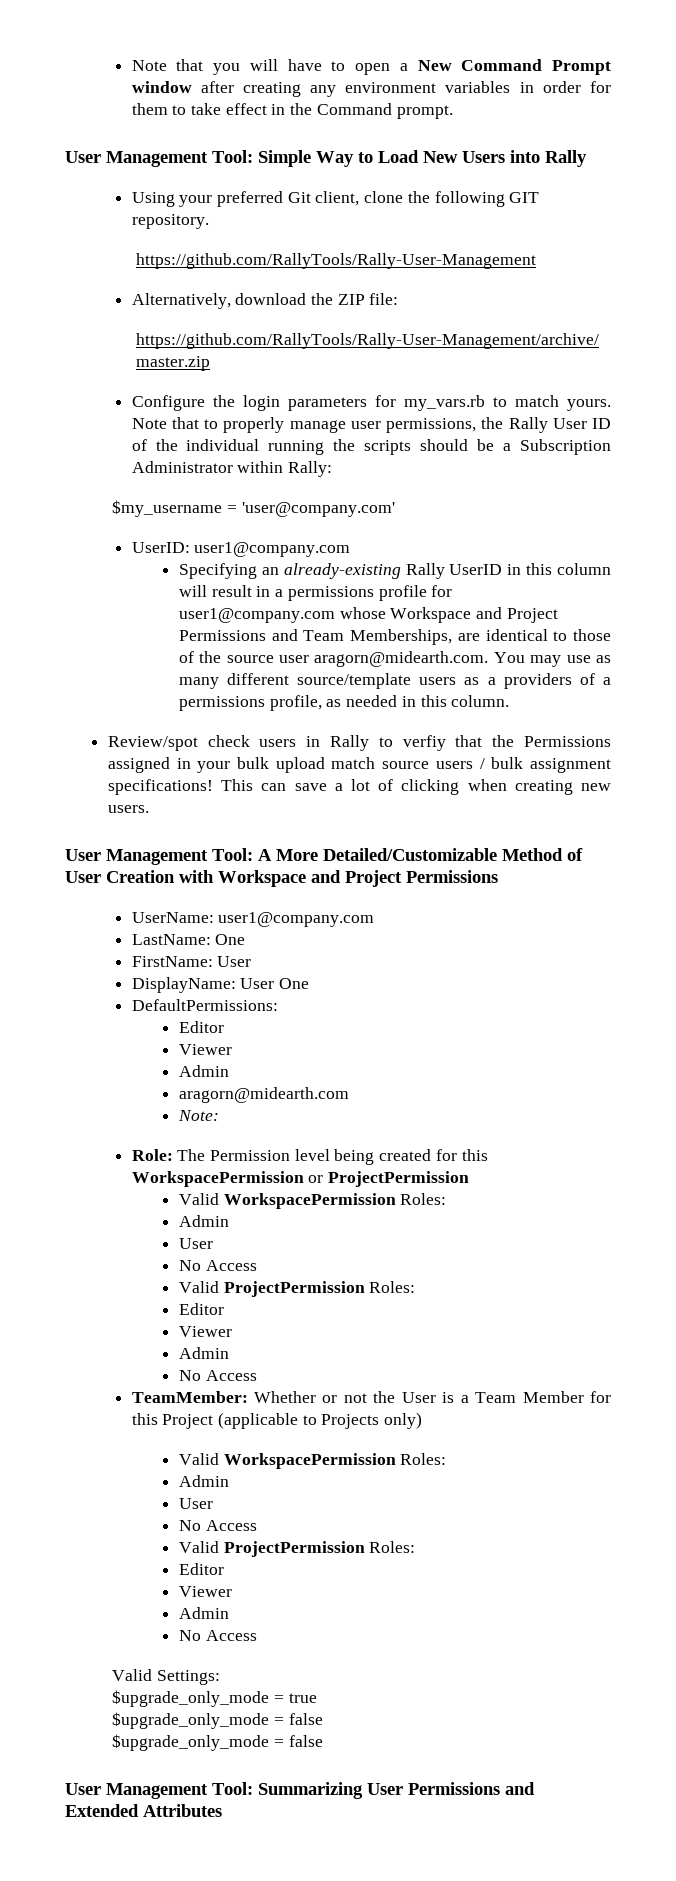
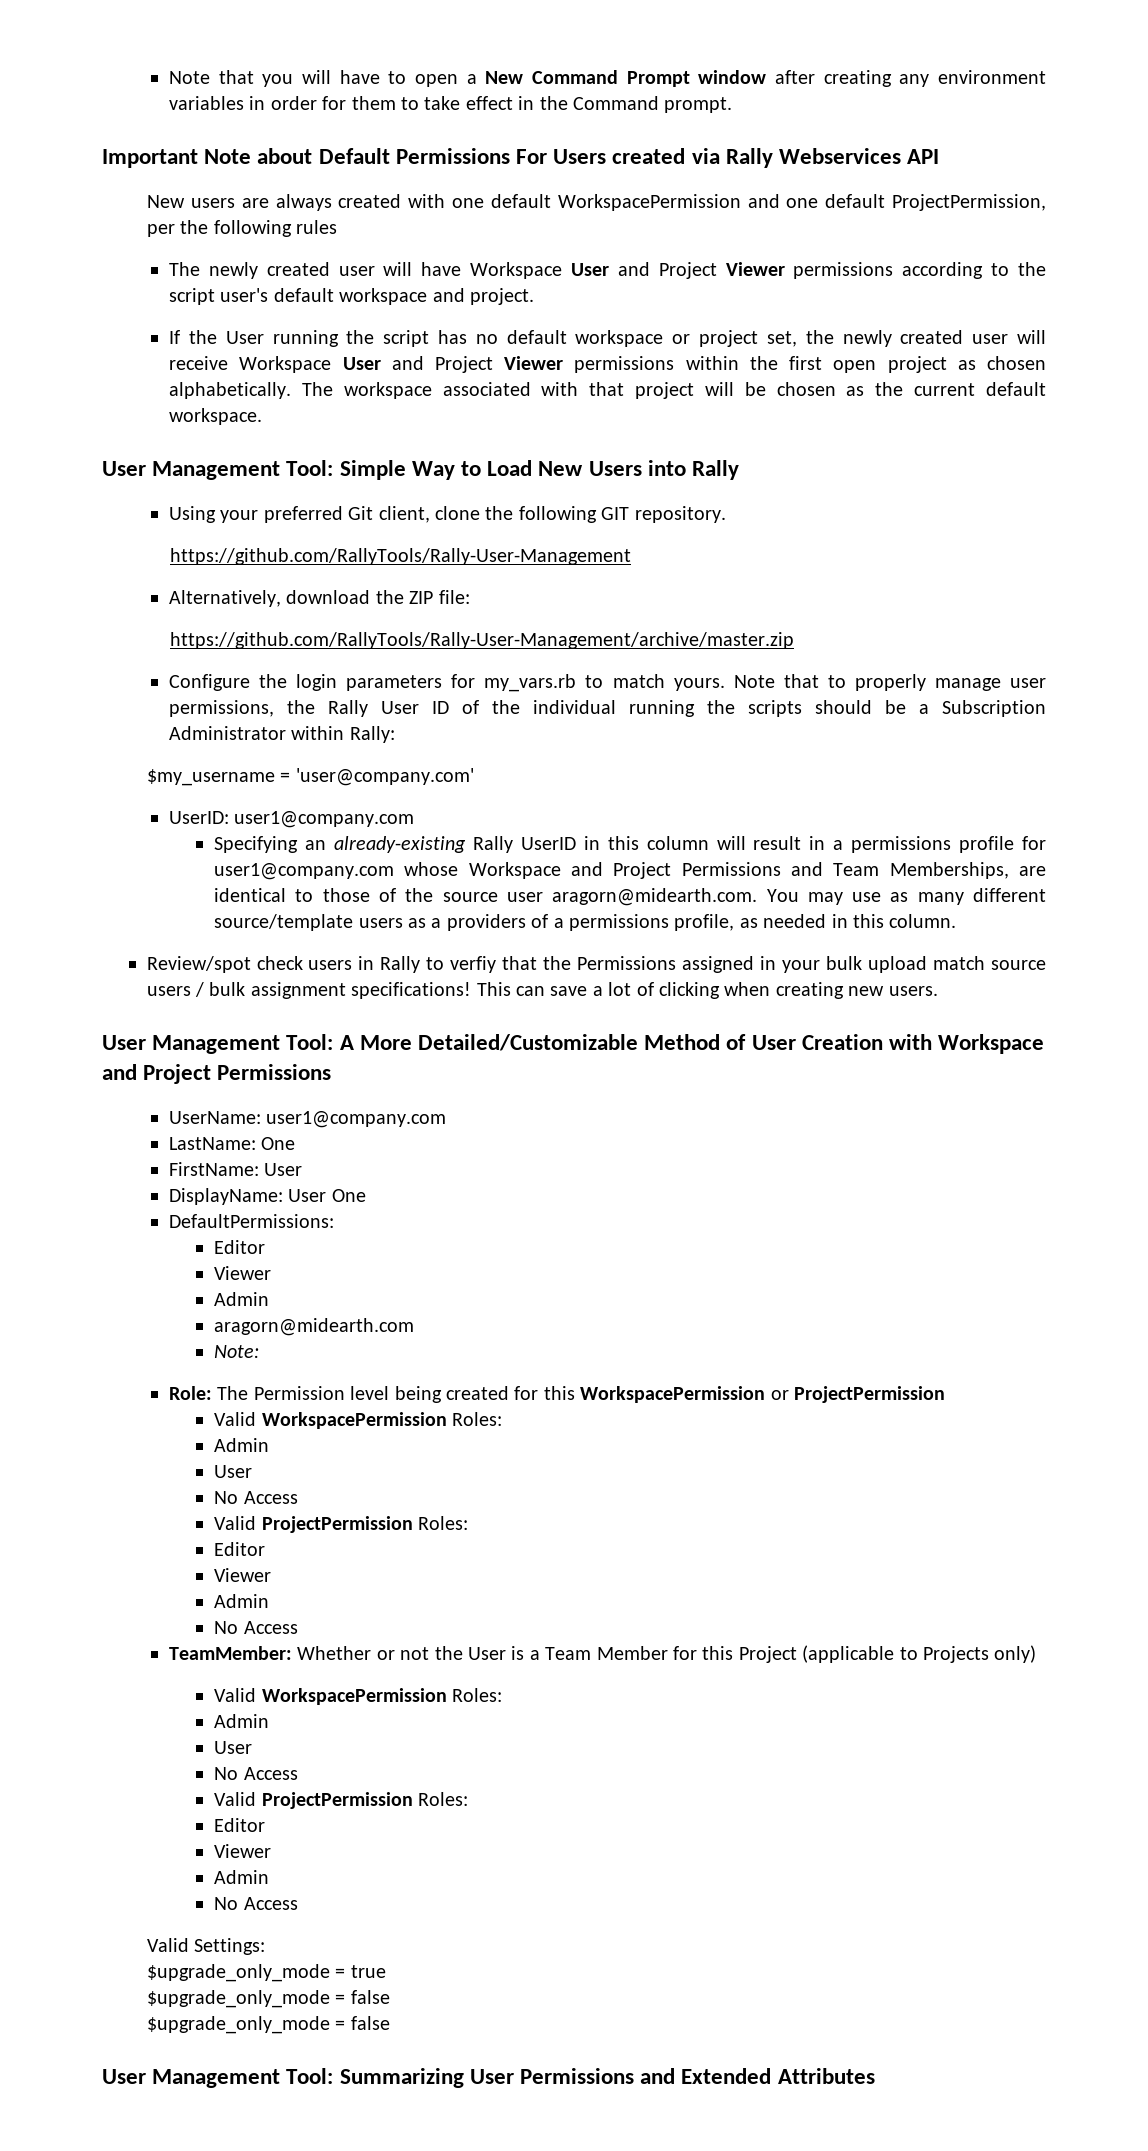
+ Important Note about Default Permissions For Users created via Rally Webservices API
+ New users are always created with one default WorkspacePermission and one default ProjectPermission, per the following rules
+ The newly created user will have Workspace User and Project Viewer permissions according to the script user's default workspace and project.
+ If the User running the script has no default workspace or project set, the newly created user will receive Workspace User and Project Viewer permissions within the first open project as chosen alphabetically. The workspace associated with that project will be chosen as the current default workspace.

